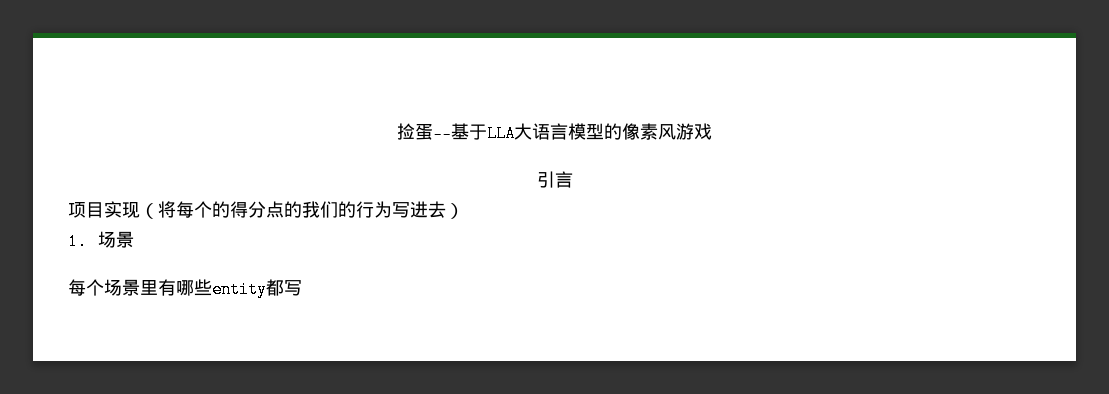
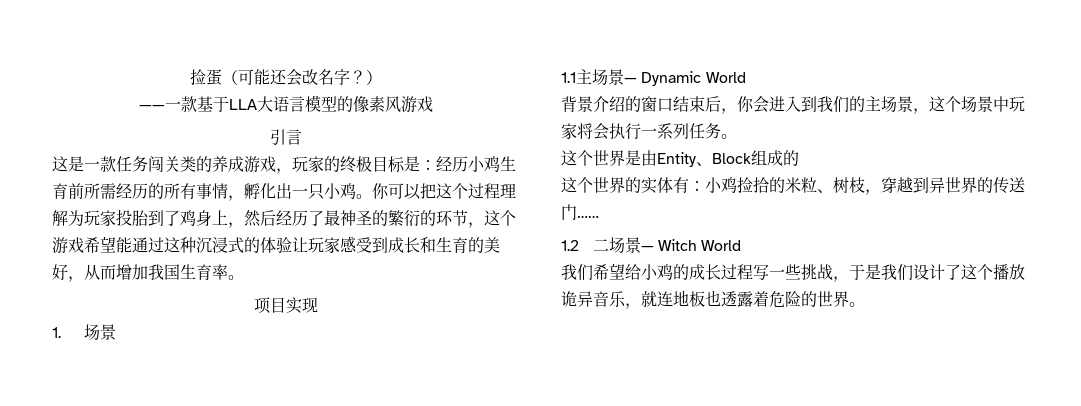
- 捡蛋——基于LLA大语言模型的像素风游戏
+ 捡蛋（可能还会改名字？）
+ ——一款基于LLA大语言模型的像素风游戏
- 项目实现（将每个的得分点的我们的行为写进去）
+ 这是一款任务闯关类的养成游戏，玩家的终极目标是：经历小鸡生育前所需经历的所有事情，孵化出一只小鸡。你可以把这个过程理解为玩家投胎到了鸡身上，然后经历了最神圣的繁衍的环节，这个游戏希望能通过这种沉浸式的体验让玩家感受到成长和生育的美好，从而增加我国生育率。
+ 项目实现
  1.场景
- 每个场景里有哪些entity都写
+ 1.1主场景— Dynamic World
+ 背景介绍的窗口结束后，你会进入到我们的主场景，这个场景中玩家将会执行一系列任务。
+ 这个世界是由Entity、Block组成的
+ 这个世界的实体有：小鸡捡拾的米粒、树枝，穿越到异世界的传送门……
+ 1.2二场景— Witch World
+ 我们希望给小鸡的成长过程写一些挑战，于是我们设计了这个播放诡异音乐，就连地板也透露着危险的世界。

